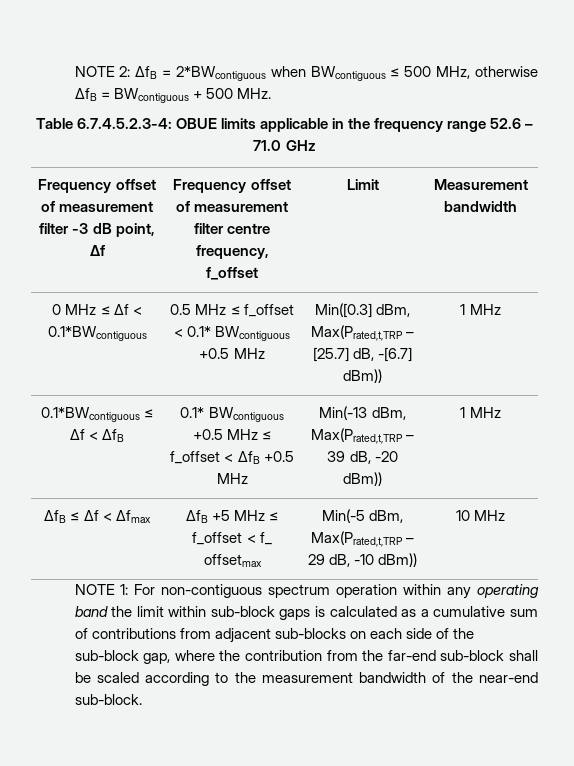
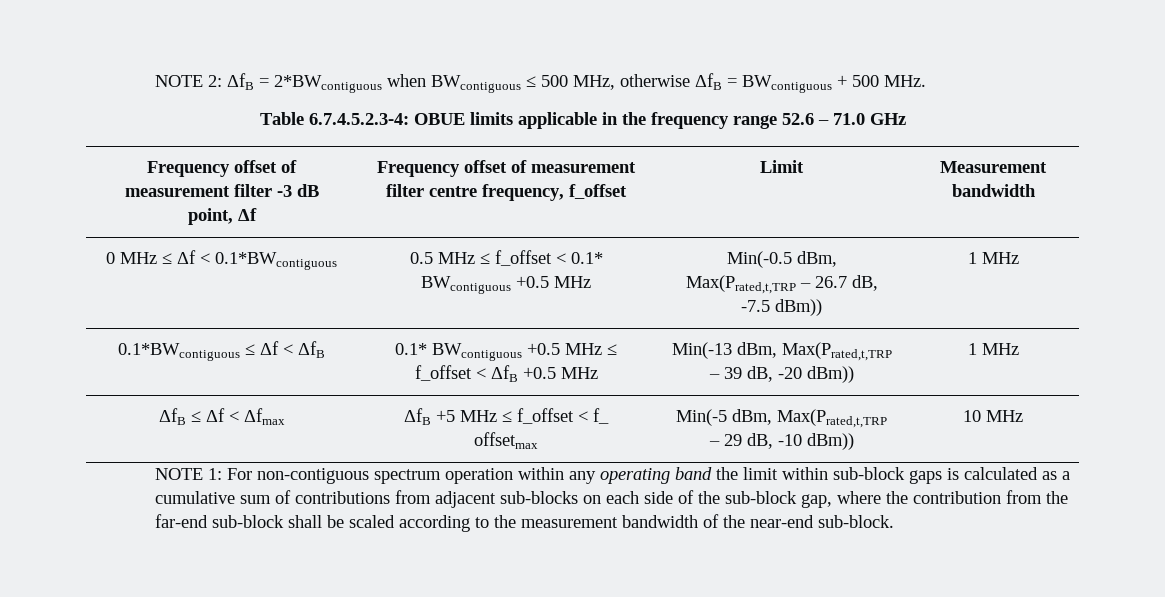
- 0 MHz ≤ Δf < 0.1*BWcontiguous | 0.5 MHz ≤ f_offset < 0.1* BWcontiguous +0.5 MHz | Min([0.3] dBm, Max(Prated,t,TRP – [25.7] dB, -[6.7] dBm)) | 1 MHz
+ 0 MHz ≤ Δf < 0.1*BWcontiguous | 0.5 MHz ≤ f_offset < 0.1* BWcontiguous +0.5 MHz | Min(-0.5 dBm, Max(Prated,t,TRP – 26.7 dB, -7.5 dBm)) | 1 MHz

